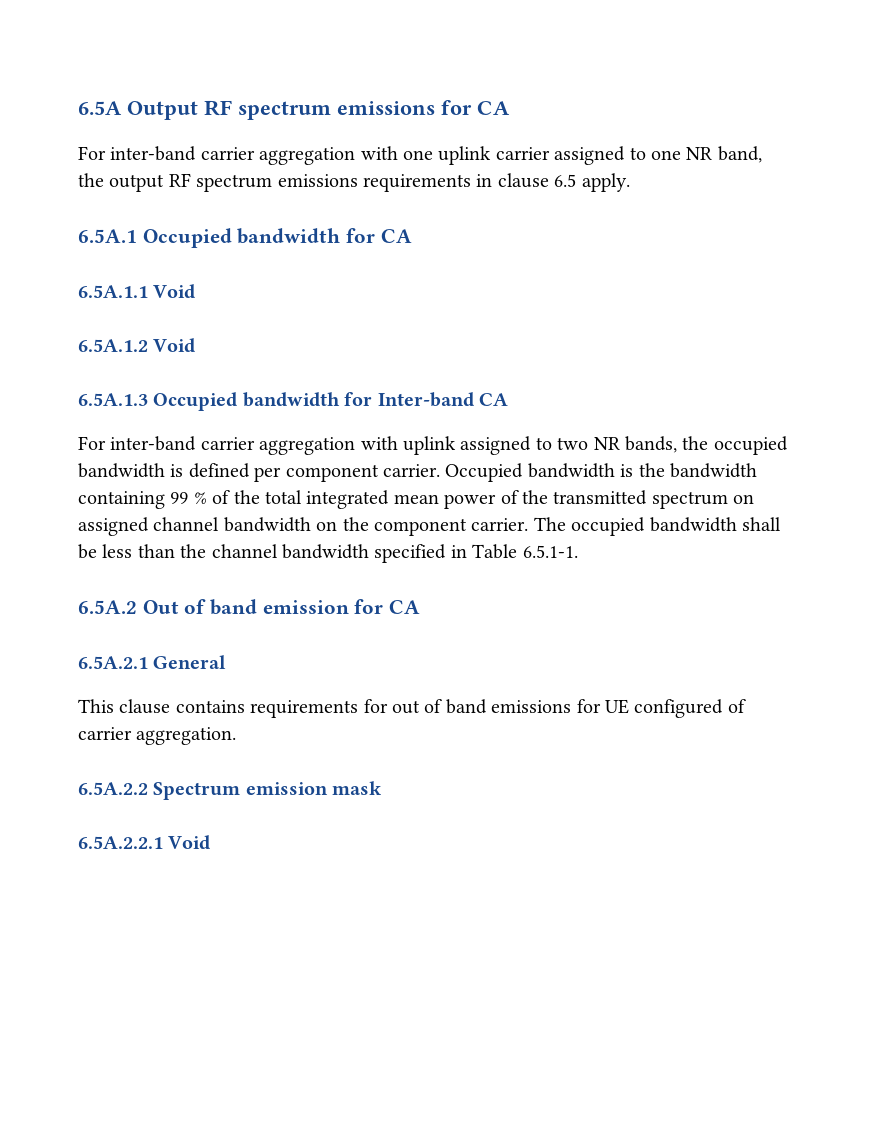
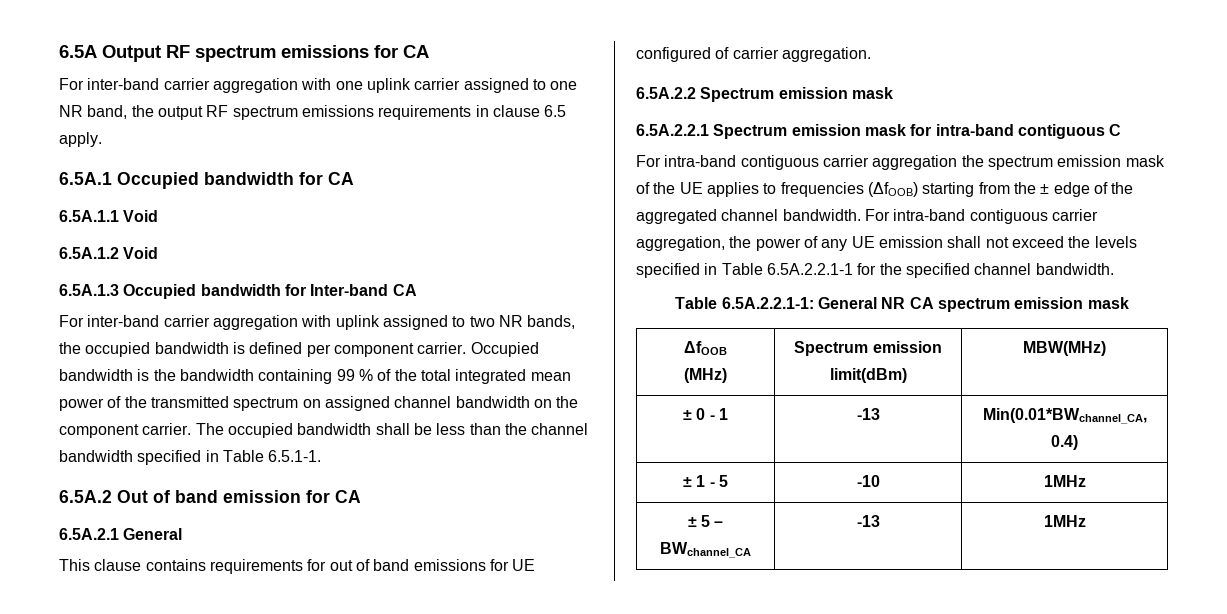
- 6.5A.2.2.1 Void
+ 6.5A.2.2.1 Spectrum emission mask for intra-band contiguous C
+ For intra-band contiguous carrier aggregation the spectrum emission mask of the UE applies to frequencies (ΔfOOB) starting from the ± edge of the aggregated channel bandwidth. For intra-band contiguous carrier aggregation, the power of any UE emission shall not exceed the levels specified in Table 6.5A.2.2.1-1 for the specified channel bandwidth.
+ Table 6.5A.2.2.1-1: General NR CA spectrum emission mask
+ ΔfOOB
+ (MHz) | Spectrum emission limit(dBm) | MBW(MHz)
+ ± 0 - 1 | -13 | Min(0.01*BWchannel_CA, 0.4)
+ ± 1 - 5 | -10 | 1MHz
+ ± 5 – BWchannel_CA | -13 | 1MHz

